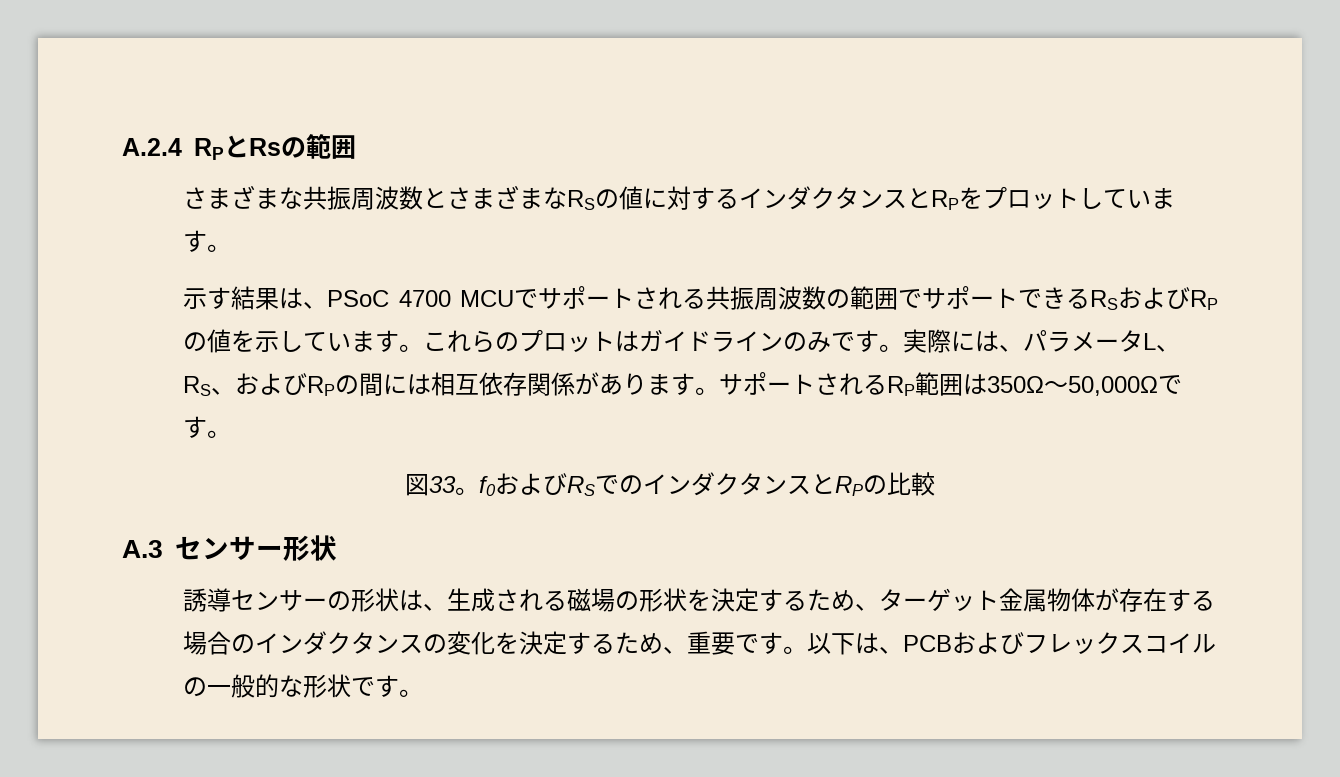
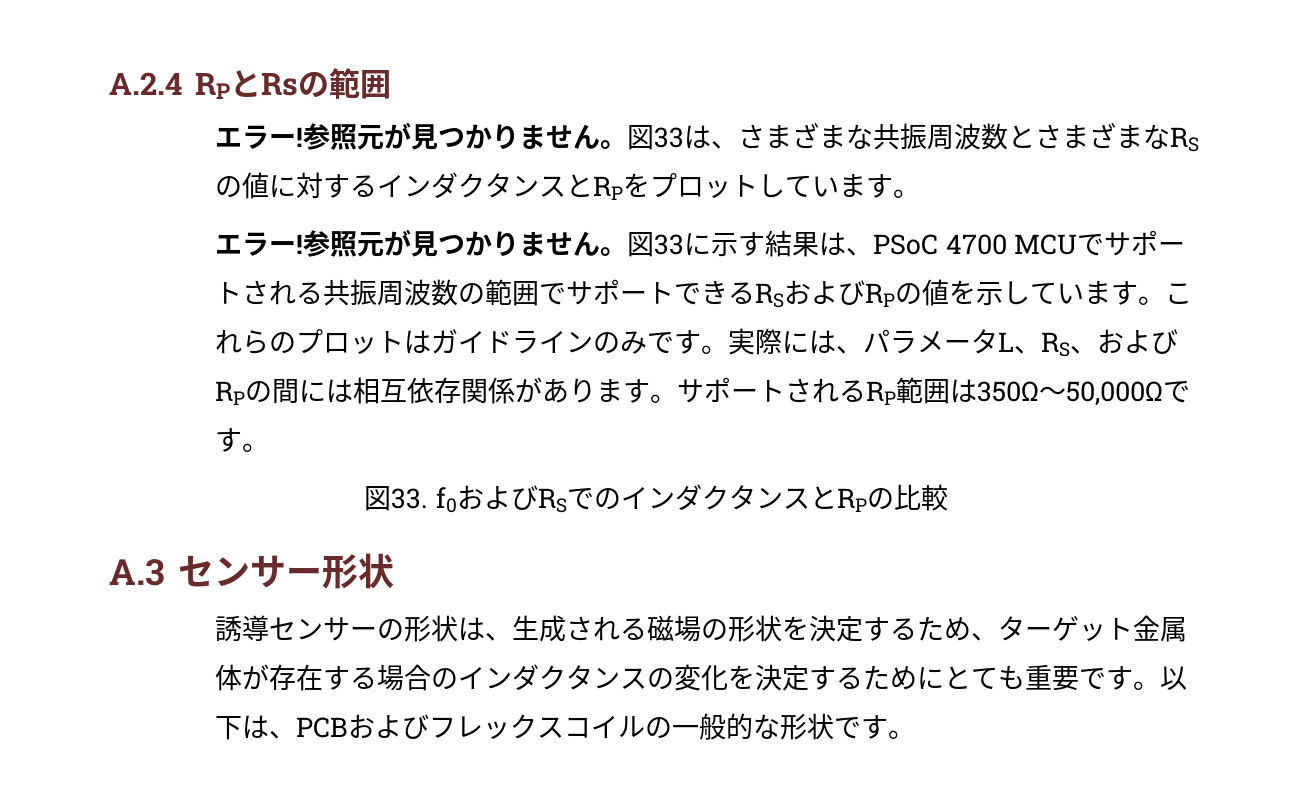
- さまざまな共振周波数とさまざまなRSの値に対するインダクタンスとRPをプロットしています。
+ エラー!参照元が見つかりません。図33は、さまざまな共振周波数とさまざまなRSの値に対するインダクタンスとRPをプロットしています。
- 示す結果は、PSoC 4700 MCUでサポートされる共振周波数の範囲でサポートできるRSおよびRPの値を示しています。
+ エラー!参照元が見つかりません。図33に示す結果は、PSoC 4700 MCUでサポートされる共振周波数の範囲でサポートできるRSおよびRPの値を示しています。
- サポートされるRP範囲は350Ω〜50,000Ωです。
+ サポートされるRP範囲は350Ω～50,000Ωです。
- 図33。f0およびRSでのインダクタンスとRPの比較
+ 図33. f0およびRSでのインダクタンスとRPの比較
- 誘導センサーの形状は、生成される磁場の形状を決定するため、ターゲット金属物体が存在する場合のインダクタンスの変化を決定するため、重要です。
+ 誘導センサーの形状は、生成される磁場の形状を決定するため、ターゲット金属体が存在する場合のインダクタンスの変化を決定するためにとても重要です。

